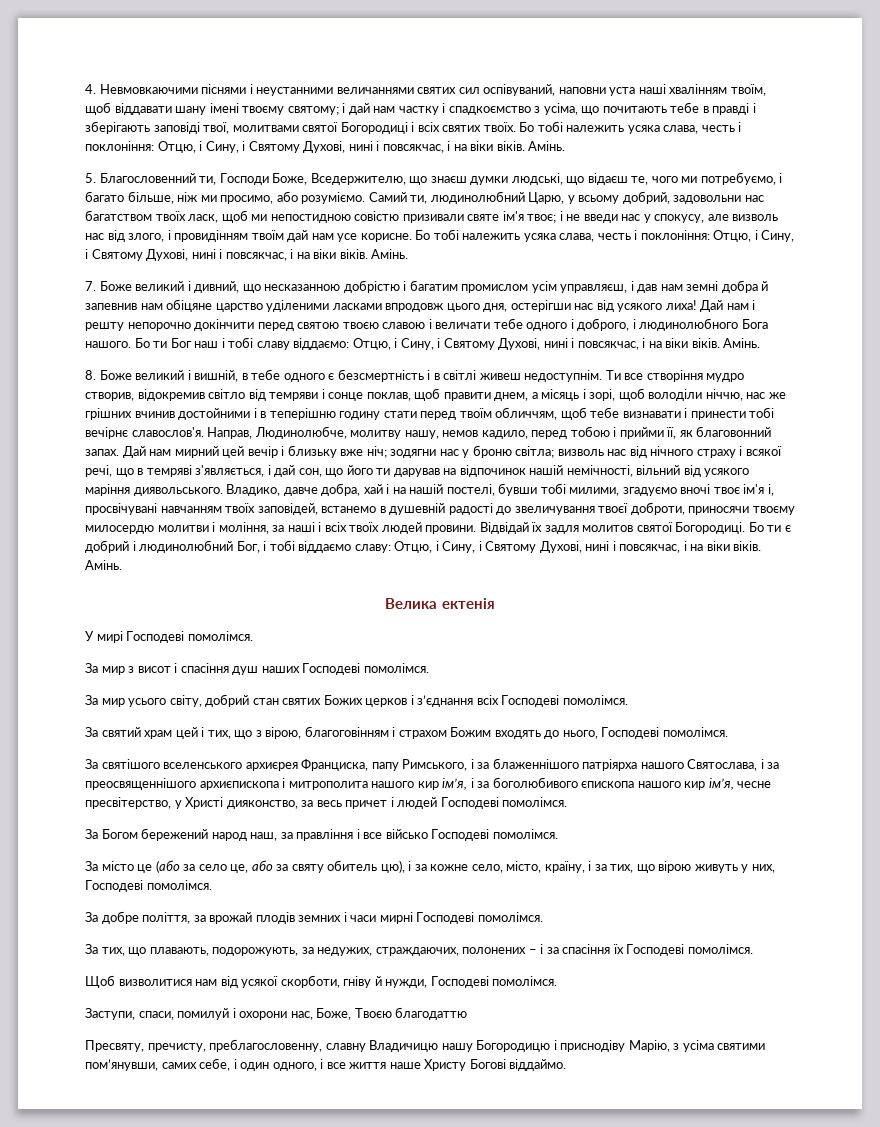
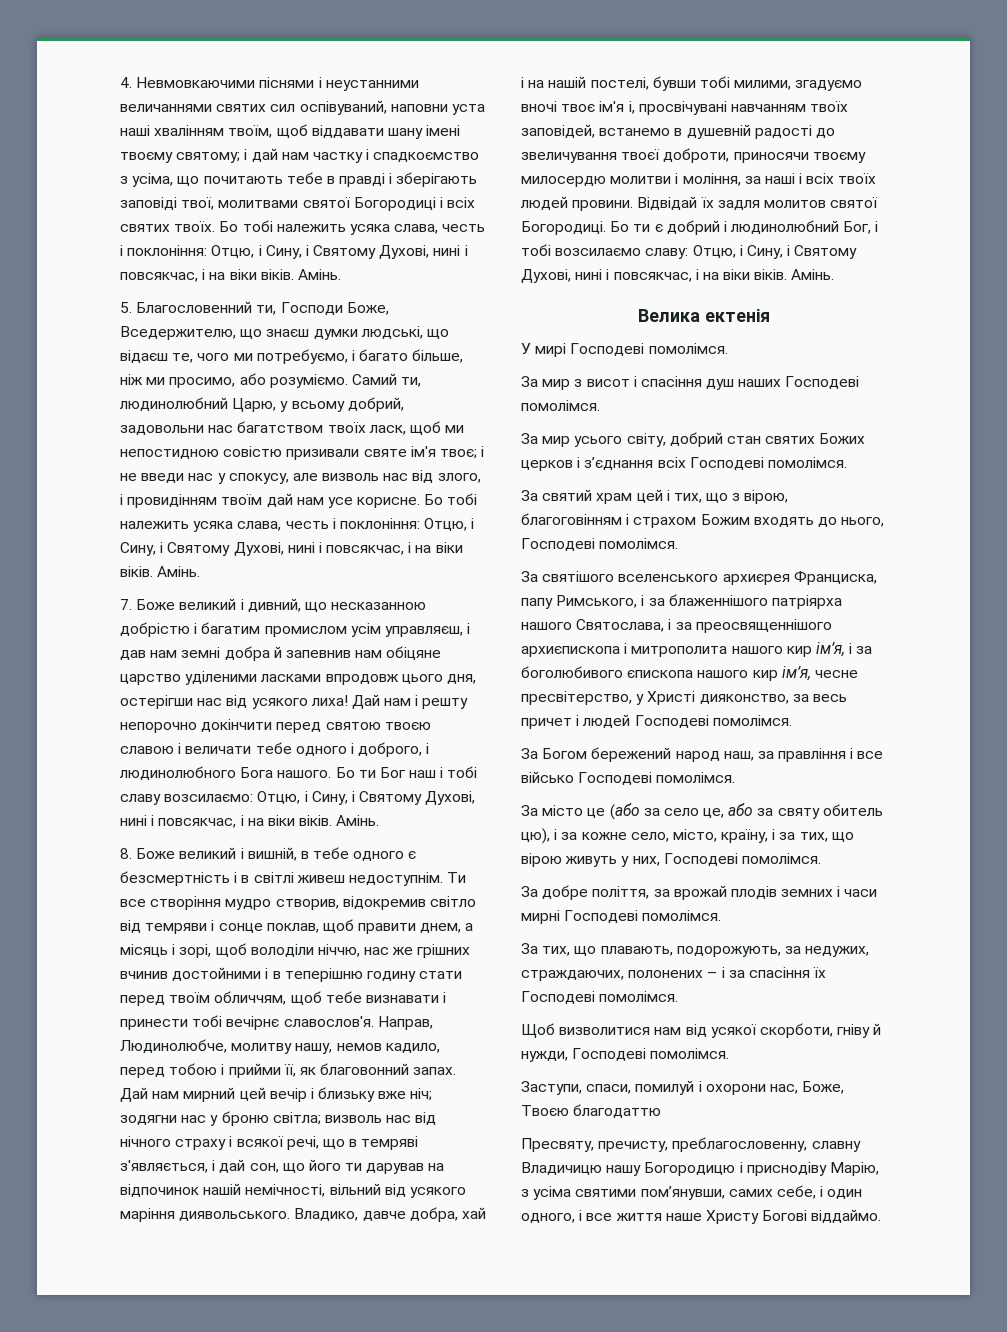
- Бо ти Бог наш і тобі славу віддаємо: Отцю, і Сину, і Святому Духові, нині і повсякчас, і на віки віків.
+ Бо ти Бог наш і тобі славу возсилаємо: Отцю, і Сину, і Святому Духові, нині і повсякчас, і на віки віків.
- Бо ти є добрий і людинолюбний Бог, і тобі віддаємо славу: Отцю, і Сину, і Святому Духові, нині і повсякчас, і на віки віків.
+ Бо ти є добрий і людинолюбний Бог, і тобі возсилаємо славу: Отцю, і Сину, і Святому Духові, нині і повсякчас, і на віки віків.

